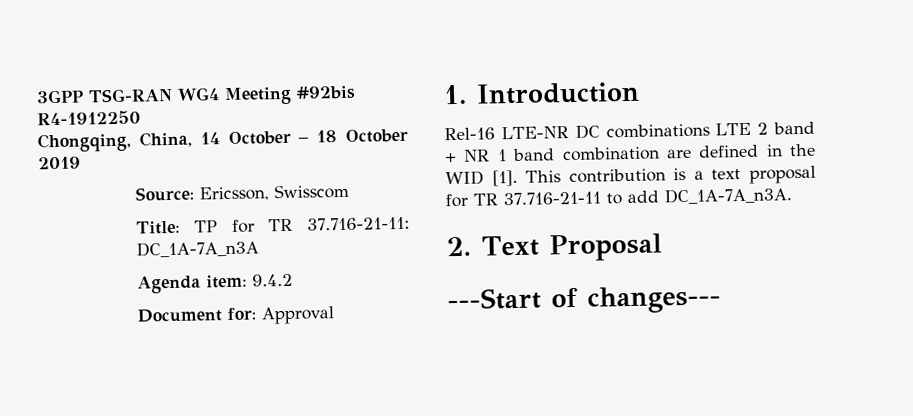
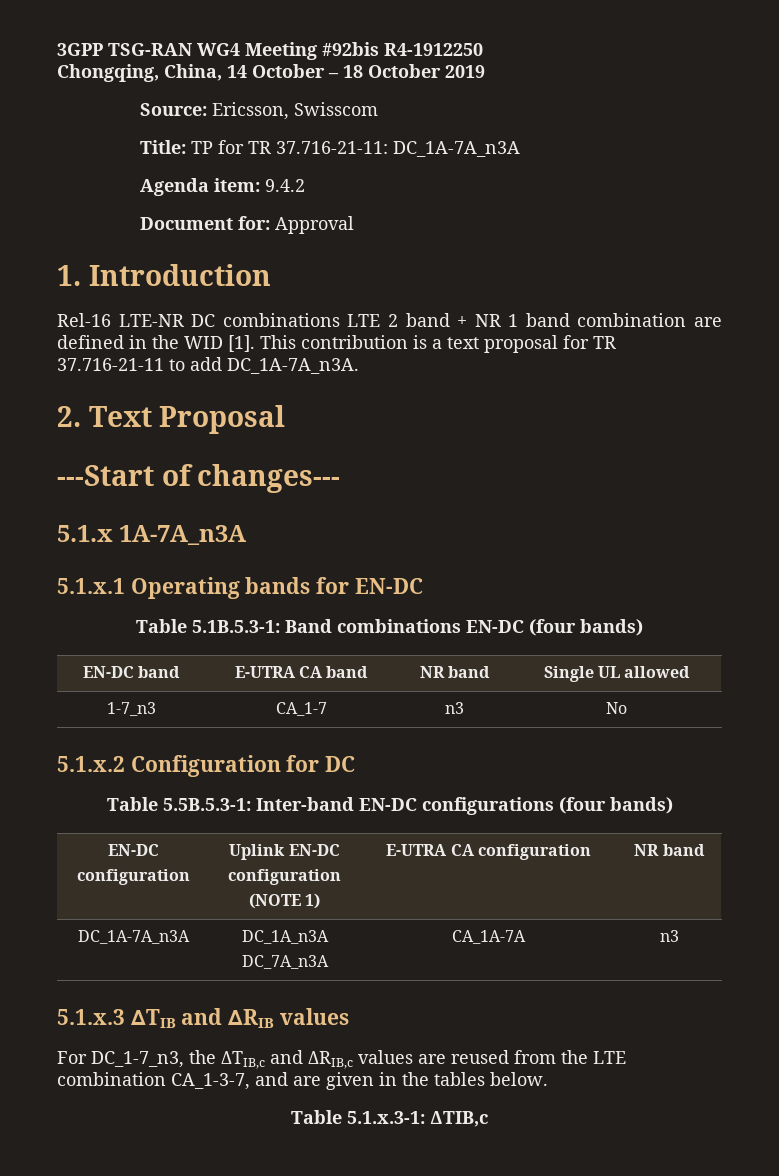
+ 5.1.x 1A-7A_n3A
+ 5.1.x.1 Operating bands for EN-DC
+ Table 5.1B.5.3-1: Band combinations EN-DC (four bands)
+ EN-DC band | E-UTRA CA band | NR band | Single UL allowed
+ 1-7_n3 | CA_1-7 | n3 | No
+ 5.1.x.2 Configuration for DC
+ Table 5.5B.5.3-1: Inter-band EN-DC configurations (four bands)
+ EN-DC
+ configuration | Uplink EN-DC
+ configuration
+ (NOTE 1) | E-UTRA CA configuration | NR band
+ DC_1A-7A_n3A | DC_1A_n3A
+ DC_7A_n3A | CA_1A-7A | n3
+ 5.1.x.3 ∆TIB and ∆RIB values
+ For DC_1-7_n3, the ΔTIB,c and ΔRIB,c values are reused from the LTE combination CA_1-3-7, and are given in the tables below.
+ Table 5.1.x.3-1: ΔTIB,c

